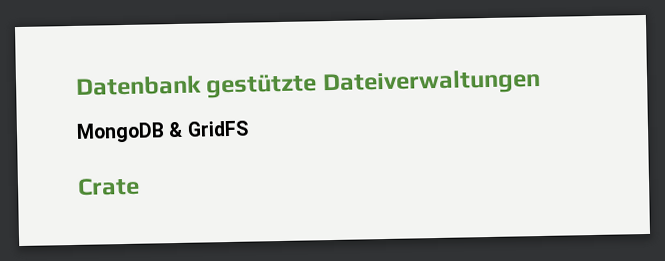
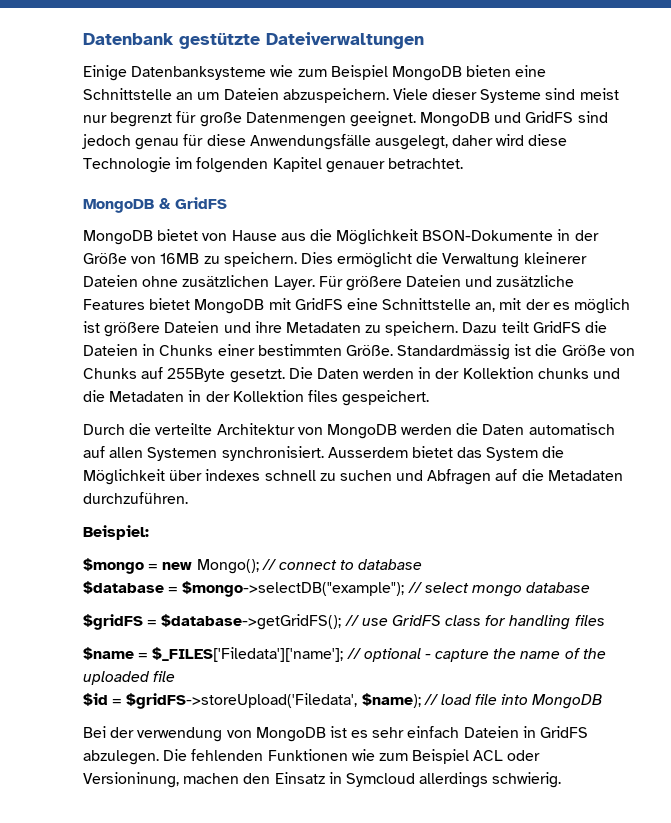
+ Einige Datenbanksysteme wie zum Beispiel MongoDB bieten eine Schnittstelle an um Dateien abzuspeichern. Viele dieser Systeme sind meist nur begrenzt für große Datenmengen geeignet. MongoDB und GridFS sind jedoch genau für diese Anwendungsfälle ausgelegt, daher wird diese Technologie im folgenden Kapitel genauer betrachtet.
  MongoDB & GridFS
- Crate
+ MongoDB bietet von Hause aus die Möglichkeit BSON-Dokumente in der Größe von 16MB zu speichern. Dies ermöglicht die Verwaltung kleinerer Dateien ohne zusätzlichen Layer. Für größere Dateien und zusätzliche Features bietet MongoDB mit GridFS eine Schnittstelle an, mit der es möglich ist größere Dateien und ihre Metadaten zu speichern. Dazu teilt GridFS die Dateien in Chunks einer bestimmten Größe. Standardmässig ist die Größe von Chunks auf 255Byte gesetzt. Die Daten werden in der Kollektion chunks und die Metadaten in der Kollektion files gespeichert.
+ Durch die verteilte Architektur von MongoDB werden die Daten automatisch auf allen Systemen synchronisiert. Ausserdem bietet das System die Möglichkeit über indexes schnell zu suchen und Abfragen auf die Metadaten durchzuführen.
+ Beispiel:
+ $mongo = new Mongo(); // connect to database
+ $database = $mongo->selectDB("example"); // select mongo database
+ $gridFS = $database->getGridFS(); // use GridFS class for handling files
+ $name = $_FILES['Filedata']['name']; // optional - capture the name of the uploaded file
+ $id = $gridFS->storeUpload('Filedata', $name); // load file into MongoDB
+ Bei der verwendung von MongoDB ist es sehr einfach Dateien in GridFS abzulegen. Die fehlenden Funktionen wie zum Beispiel ACL oder Versioninung, machen den Einsatz in Symcloud allerdings schwierig.

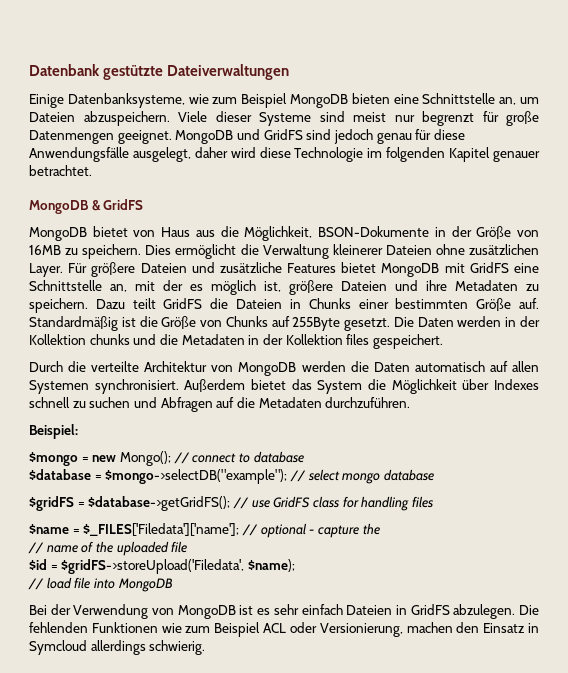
- Einige Datenbanksysteme wie zum Beispiel MongoDB bieten eine Schnittstelle an um Dateien abzuspeichern.
+ Einige Datenbanksysteme, wie zum Beispiel MongoDB bieten eine Schnittstelle an, um Dateien abzuspeichern.
- MongoDB bietet von Hause aus die Möglichkeit BSON-Dokumente in der Größe von 16MB zu speichern.
+ MongoDB bietet von Haus aus die Möglichkeit, BSON-Dokumente in der Größe von 16MB zu speichern.
- Für größere Dateien und zusätzliche Features bietet MongoDB mit GridFS eine Schnittstelle an, mit der es möglich ist größere Dateien und ihre Metadaten zu speichern.
+ Für größere Dateien und zusätzliche Features bietet MongoDB mit GridFS eine Schnittstelle an, mit der es möglich ist, größere Dateien und ihre Metadaten zu speichern.
- Dazu teilt GridFS die Dateien in Chunks einer bestimmten Größe. Standardmässig ist die Größe von Chunks auf 255Byte gesetzt.
+ Dazu teilt GridFS die Dateien in Chunks einer bestimmten Größe auf. Standardmäßig ist die Größe von Chunks auf 255Byte gesetzt.
- Ausserdem bietet das System die Möglichkeit über indexes schnell zu suchen und Abfragen auf die Metadaten durchzuführen.
+ Außerdem bietet das System die Möglichkeit über Indexes schnell zu suchen und Abfragen auf die Metadaten durchzuführen.
- $name = $_FILES['Filedata']['name']; // optional - capture the name of the uploaded file
+ $name = $_FILES['Filedata']['name']; // optional - capture the
+ // name of the uploaded file
- $id = $gridFS->storeUpload('Filedata', $name); // load file into MongoDB
+ $id = $gridFS->storeUpload('Filedata', $name);
+ // load file into MongoDB
- Bei der verwendung von MongoDB ist es sehr einfach Dateien in GridFS abzulegen.
+ Bei der Verwendung von MongoDB ist es sehr einfach Dateien in GridFS abzulegen.
- Die fehlenden Funktionen wie zum Beispiel ACL oder Versioninung, machen den Einsatz in Symcloud allerdings schwierig.
+ Die fehlenden Funktionen wie zum Beispiel ACL oder Versionierung, machen den Einsatz in Symcloud allerdings schwierig.

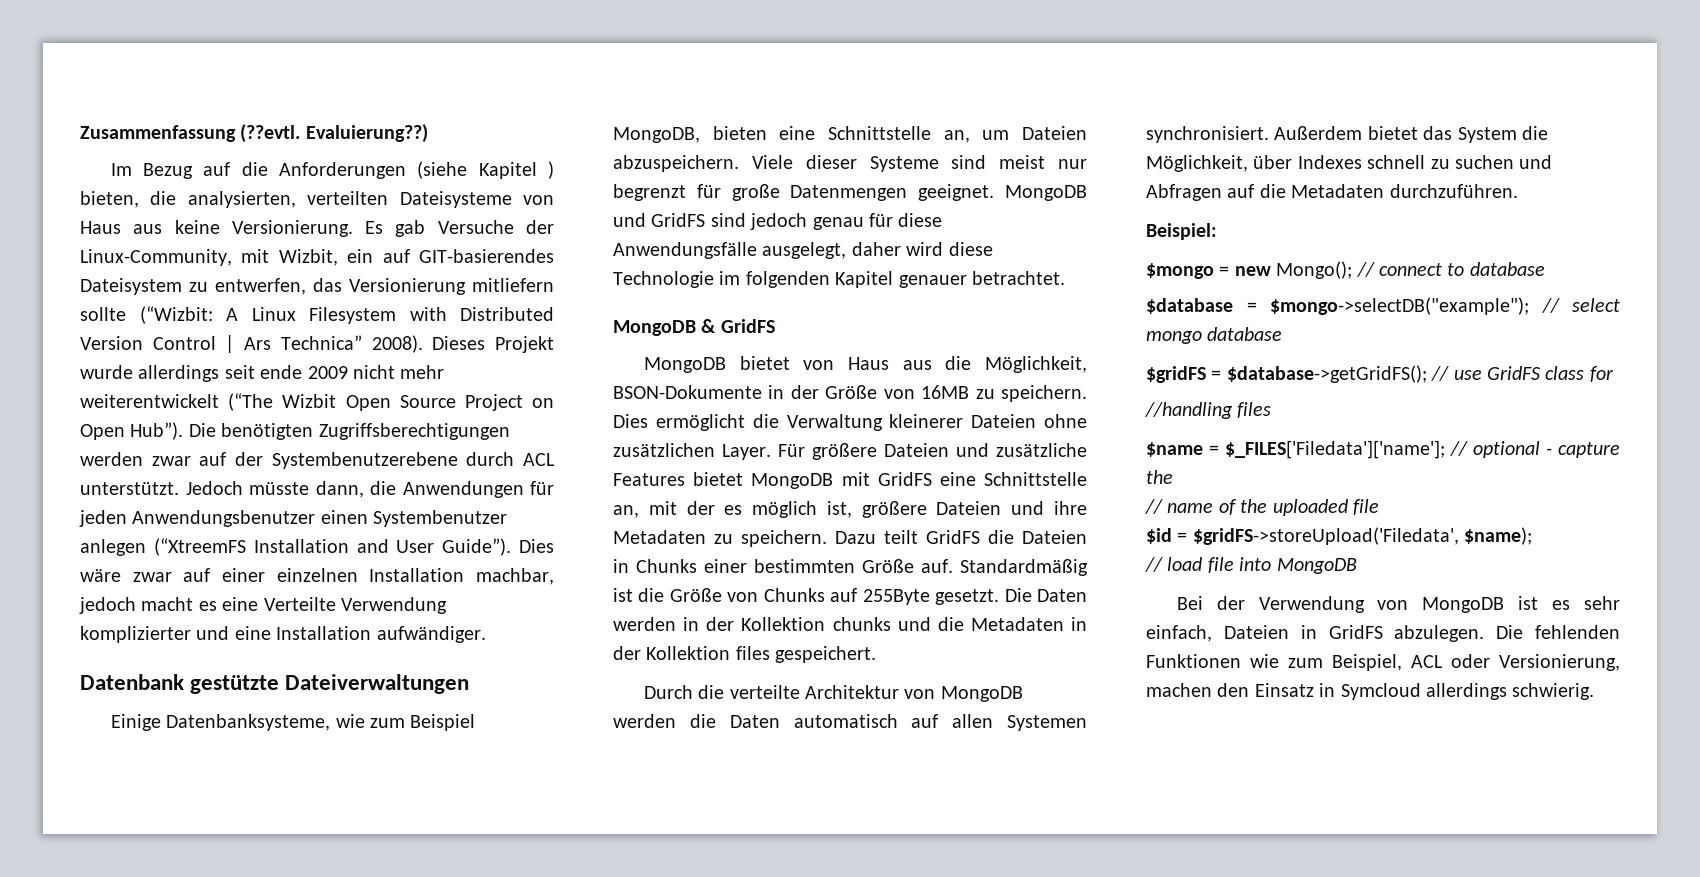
+ Zusammenfassung (??evtl. Evaluierung??)
+ Im Bezug auf die Anforderungen (siehe Kapitel ) bieten, die analysierten, verteilten Dateisysteme von Haus aus keine Versionierung. Es gab Versuche der Linux-Community, mit Wizbit, ein auf GIT-basierendes Dateisystem zu entwerfen, das Versionierung mitliefern sollte (“Wizbit: A Linux Filesystem with Distributed Version Control | Ars Technica” 2008). Dieses Projekt wurde allerdings seit ende 2009 nicht mehr weiterentwickelt (“The Wizbit Open Source Project on Open Hub”). Die benötigten Zugriffsberechtigungen werden zwar auf der Systembenutzerebene durch ACL unterstützt. Jedoch müsste dann, die Anwendungen für jeden Anwendungsbenutzer einen Systembenutzer anlegen (“XtreemFS Installation and User Guide”). Dies wäre zwar auf einer einzelnen Installation machbar, jedoch macht es eine Verteilte Verwendung komplizierter und eine Installation aufwändiger.
- Einige Datenbanksysteme, wie zum Beispiel MongoDB bieten eine Schnittstelle an, um Dateien abzuspeichern.
+ Einige Datenbanksysteme, wie zum Beispiel MongoDB, bieten eine Schnittstelle an, um Dateien abzuspeichern.
- Außerdem bietet das System die Möglichkeit über Indexes schnell zu suchen und Abfragen auf die Metadaten durchzuführen.
+ Außerdem bietet das System die Möglichkeit, über Indexes schnell zu suchen und Abfragen auf die Metadaten durchzuführen.
- $gridFS = $database->getGridFS(); // use GridFS class for handling files
+ $gridFS = $database->getGridFS(); // use GridFS class for
+ //handling files
- Bei der Verwendung von MongoDB ist es sehr einfach Dateien in GridFS abzulegen.
+ Bei der Verwendung von MongoDB ist es sehr einfach, Dateien in GridFS abzulegen.
- Die fehlenden Funktionen wie zum Beispiel ACL oder Versionierung, machen den Einsatz in Symcloud allerdings schwierig.
+ Die fehlenden Funktionen wie zum Beispiel, ACL oder Versionierung, machen den Einsatz in Symcloud allerdings schwierig.

